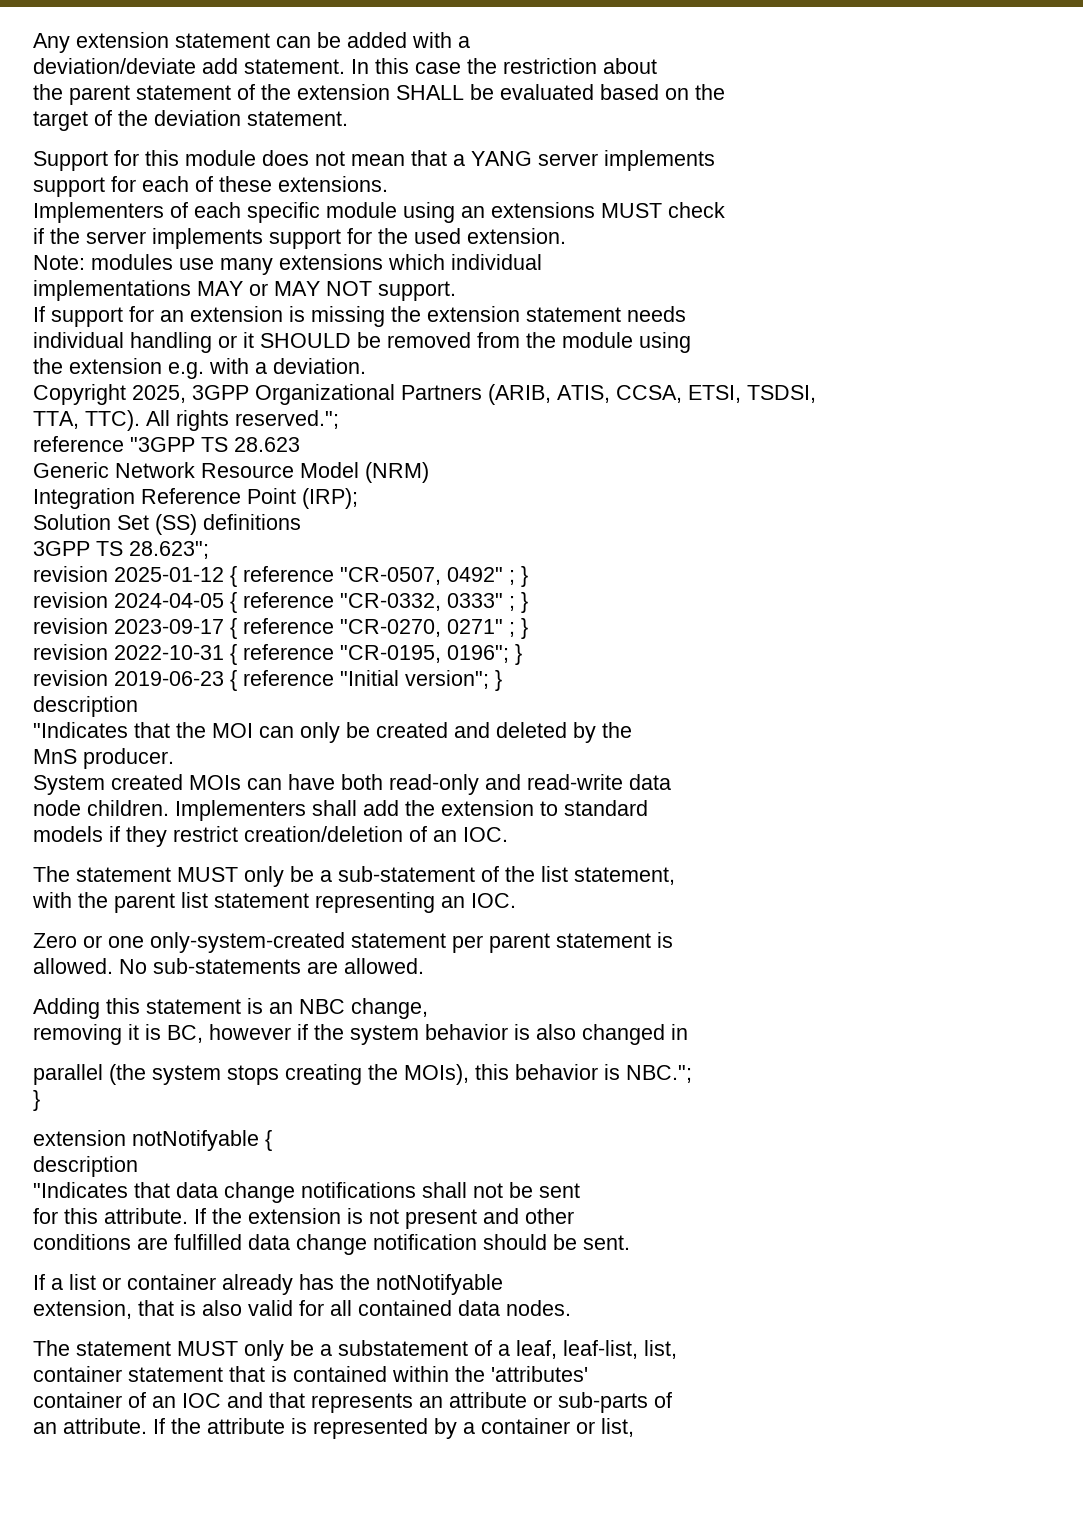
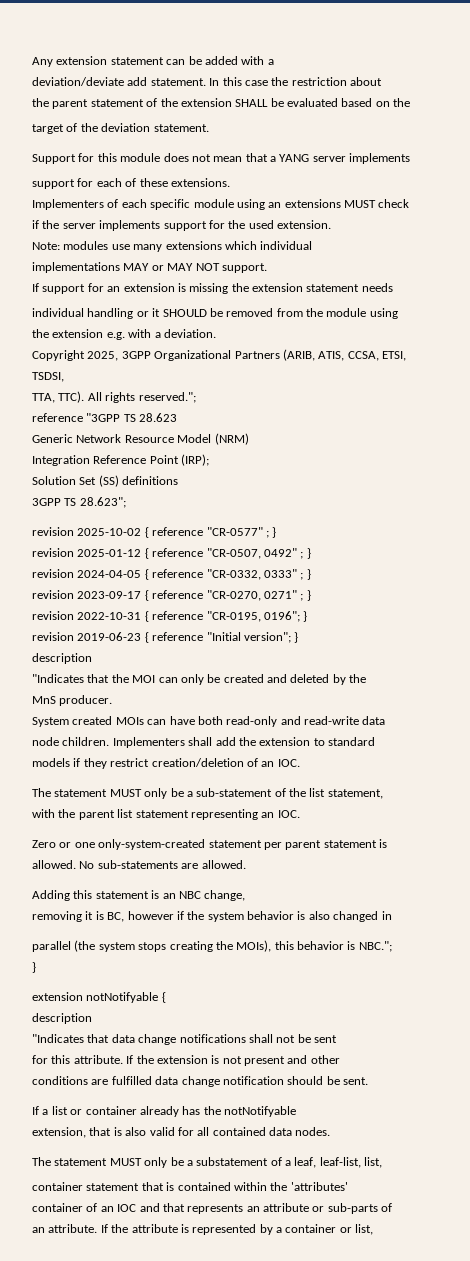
+ revision 2025-10-02 { reference "CR-0577" ; }

